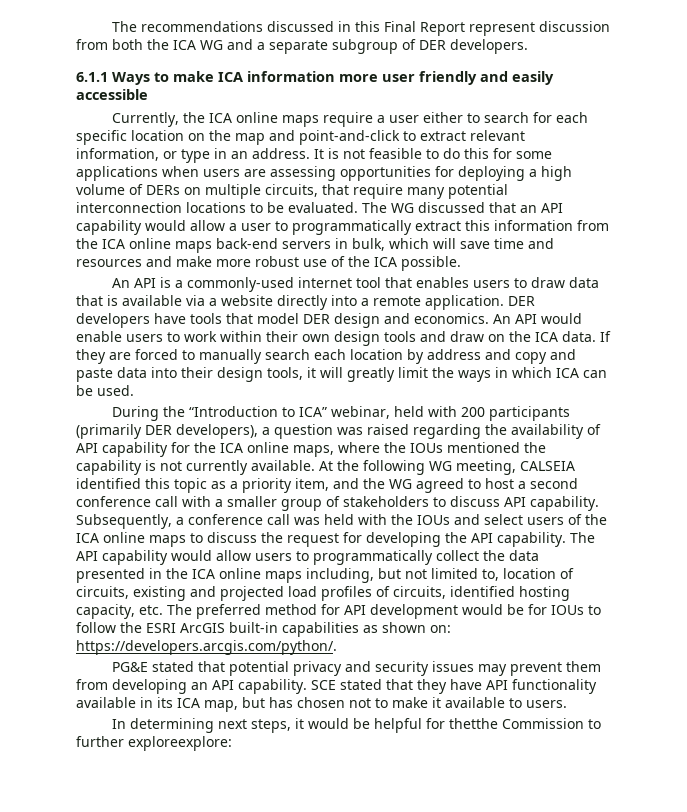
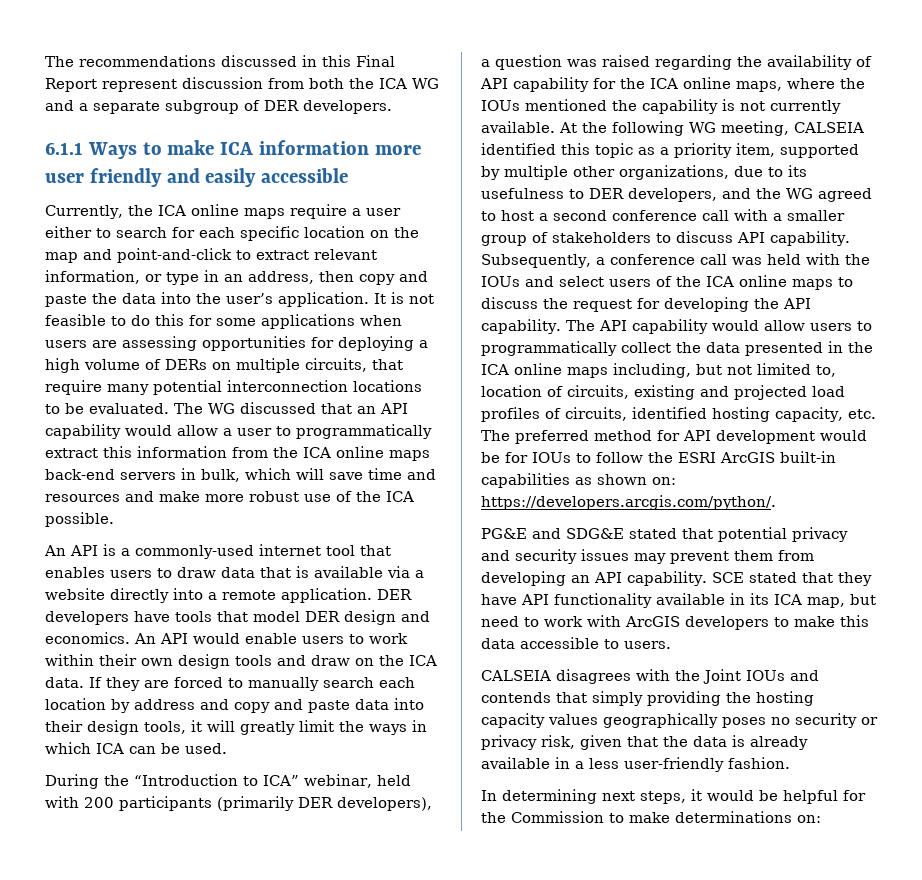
- Currently, the ICA online maps require a user either to search for each specific location on the map and point-and-click to extract relevant information, or type in an address.
+ Currently, the ICA online maps require a user either to search for each specific location on the map and point-and-click to extract relevant information, or type in an address, then copy and paste the data into the user’s application.
- At the following WG meeting, CALSEIA identified this topic as a priority item, and the WG agreed to host a second conference call with a smaller group of stakeholders to discuss API capability.
+ At the following WG meeting, CALSEIA identified this topic as a priority item, supported by multiple other organizations, due to its usefulness to DER developers, and the WG agreed to host a second conference call with a smaller group of stakeholders to discuss API capability.
- PG&E stated that potential privacy and security issues may prevent them from developing an API capability.
+ PG&E and SDG&E stated that potential privacy and security issues may prevent them from developing an API capability.
- SCE stated that they have API functionality available in its ICA map, but has chosen not to make it available to users.
+ SCE stated that they have API functionality available in its ICA map, but need to work with ArcGIS developers to make this data accessible to users.
+ CALSEIA disagrees with the Joint IOUs and contends that simply providing the hosting capacity values geographically poses no security or privacy risk, given that the data is already available in a less user-friendly fashion.
- In determining next steps, it would be helpful for thetthe Commission to further exploreexplore:
+ In determining next steps, it would be helpful for the Commission to make determinations on:

